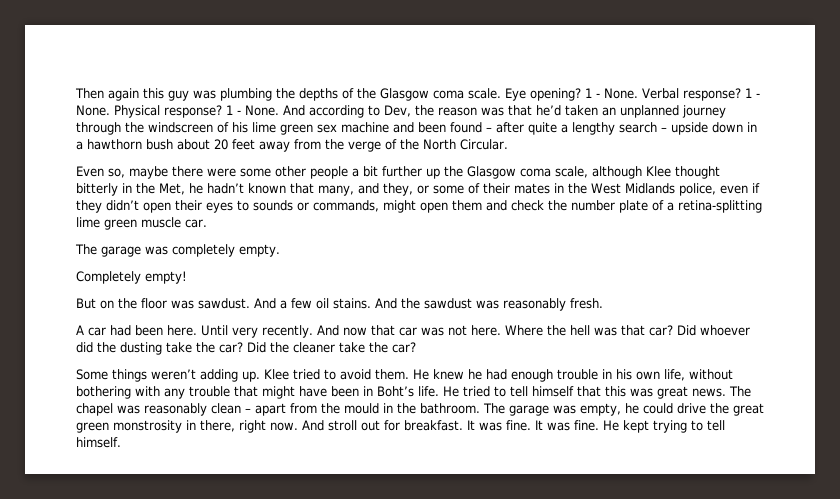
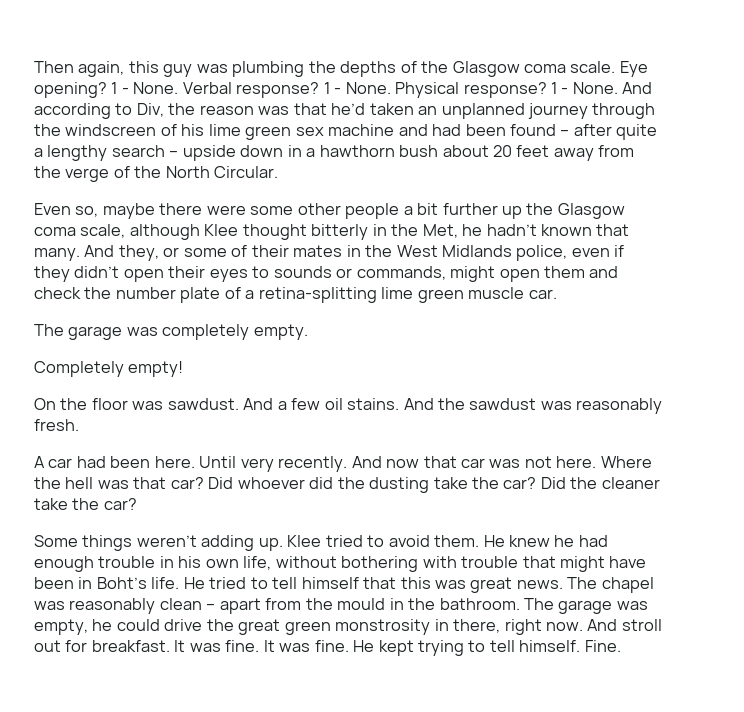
- Then again this guy was plumbing the depths of the Glasgow coma scale.
+ Then again, this guy was plumbing the depths of the Glasgow coma scale.
- And according to Dev, the reason was that he’d taken an unplanned journey through the windscreen of his lime green sex machine and been found – after quite a lengthy search – upside down in a hawthorn bush about 20 feet away from the verge of the North Circular.
+ And according to Div, the reason was that he’d taken an unplanned journey through the windscreen of his lime green sex machine and had been found – after quite a lengthy search – upside down in a hawthorn bush about 20 feet away from the verge of the North Circular.
- Even so, maybe there were some other people a bit further up the Glasgow coma scale, although Klee thought bitterly in the Met, he hadn’t known that many, and they, or some of their mates in the West Midlands police, even if they didn’t open their eyes to sounds or commands, might open them and check the number plate of a retina-splitting lime green muscle car.
+ Even so, maybe there were some other people a bit further up the Glasgow coma scale, although Klee thought bitterly in the Met, he hadn’t known that many. And they, or some of their mates in the West Midlands police, even if they didn’t open their eyes to sounds or commands, might open them and check the number plate of a retina-splitting lime green muscle car.
- But on the floor was sawdust.
+ On the floor was sawdust.
- He knew he had enough trouble in his own life, without bothering with any trouble that might have been in Boht’s life.
+ He knew he had enough trouble in his own life, without bothering with trouble that might have been in Boht’s life.
+ Fine.

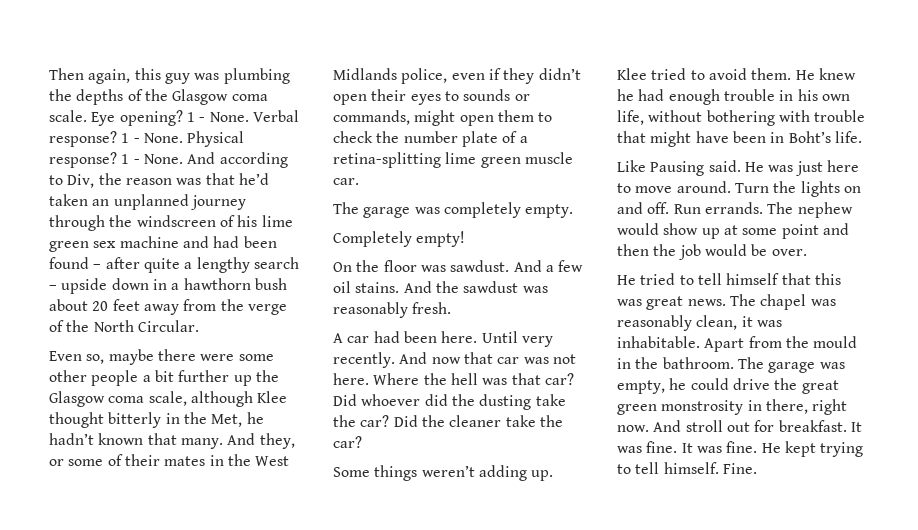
- And they, or some of their mates in the West Midlands police, even if they didn’t open their eyes to sounds or commands, might open them and check the number plate of a retina-splitting lime green muscle car.
+ And they, or some of their mates in the West Midlands police, even if they didn’t open their eyes to sounds or commands, might open them to check the number plate of a retina-splitting lime green muscle car.
- He knew he had enough trouble in his own life, without bothering with trouble that might have been in Boht’s life. He tried to tell himself that this was great news.
+ He knew he had enough trouble in his own life, without bothering with trouble that might have been in Boht’s life.
+ Like Pausing said. He was just here to move around. Turn the lights on and off. Run errands. The nephew would show up at some point and then the job would be over.
+ He tried to tell himself that this was great news.
- The chapel was reasonably clean – apart from the mould in the bathroom.
+ The chapel was reasonably clean, it was inhabitable. Apart from the mould in the bathroom.

